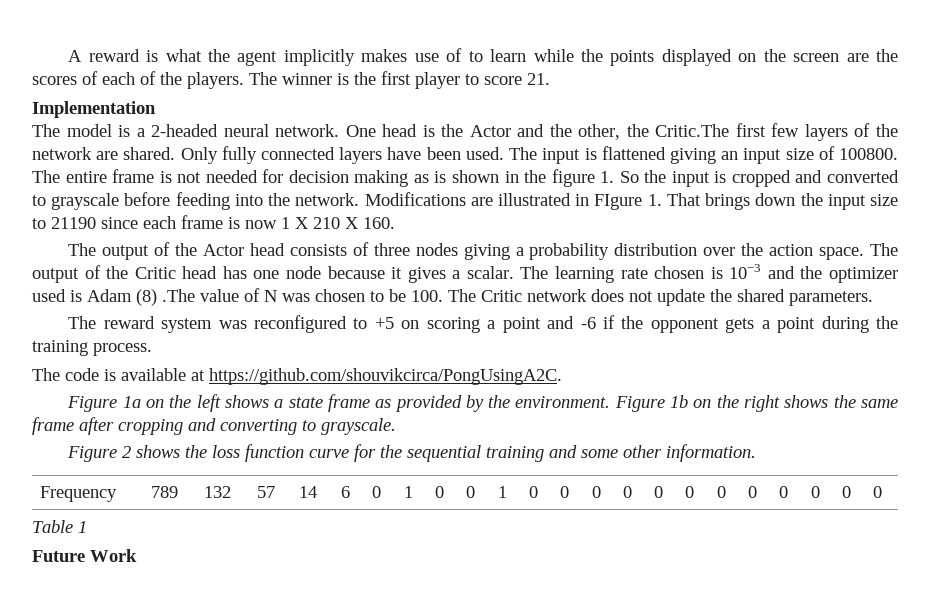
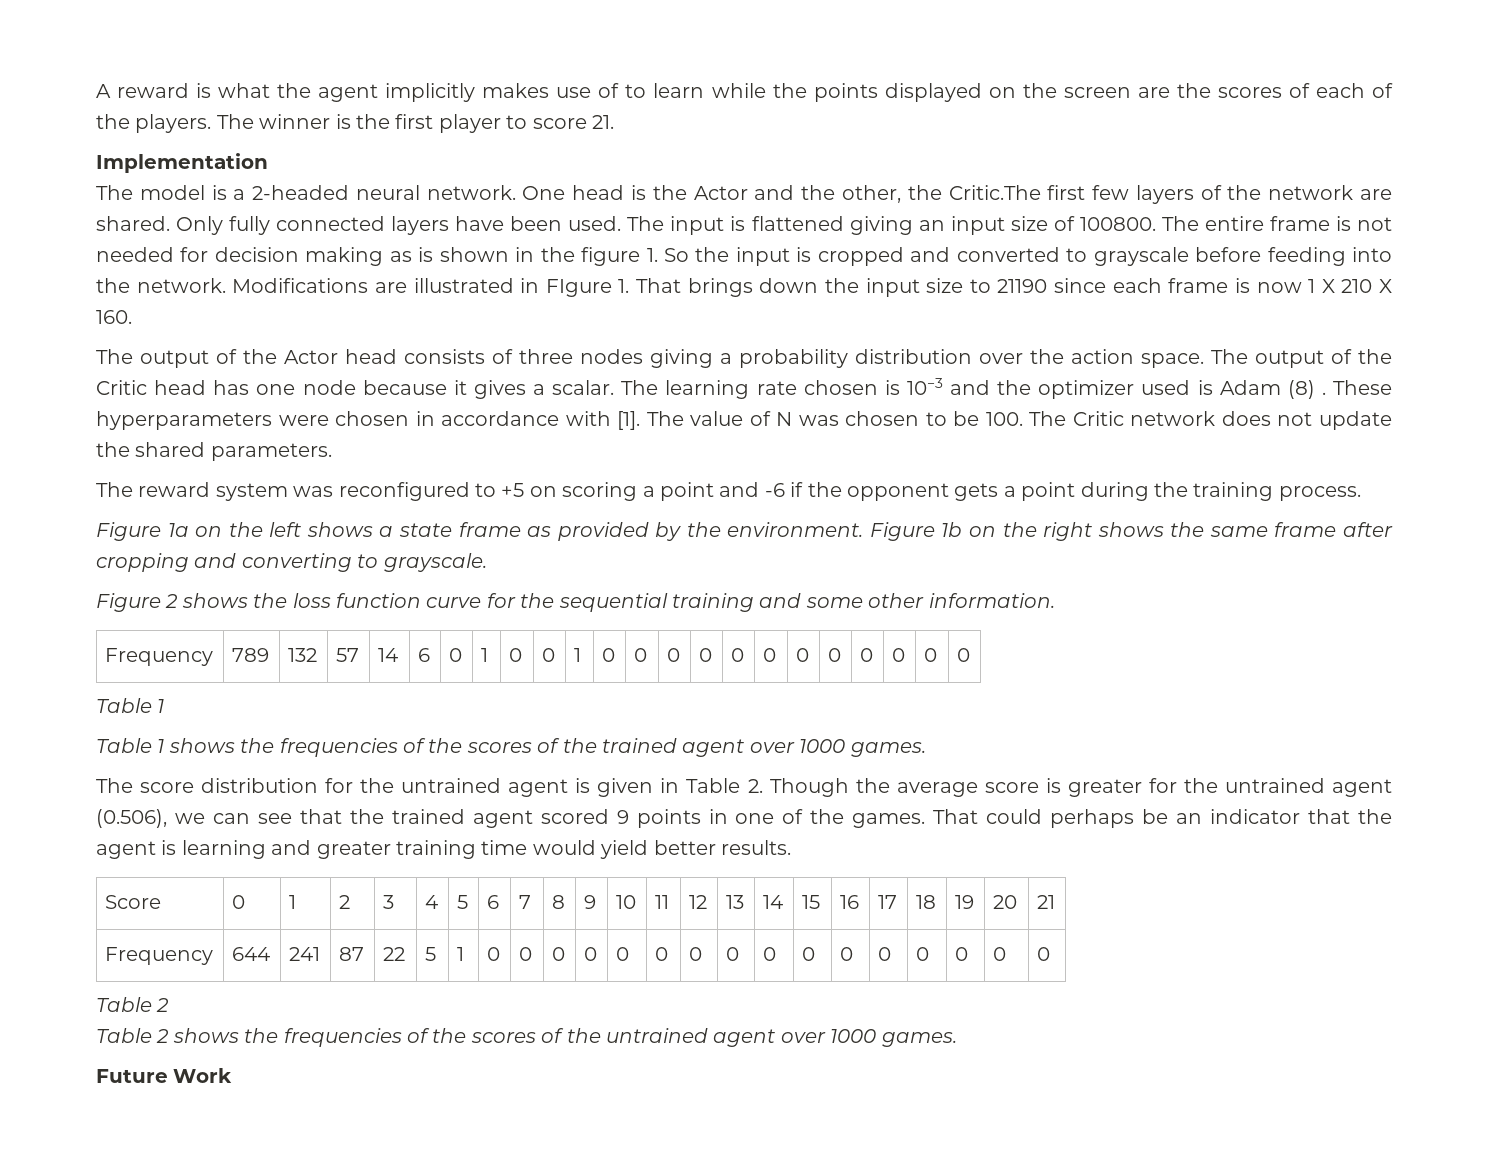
- The learning rate chosen is 10−3 and the optimizer used is Adam (8) .The value of N was chosen to be 100. The Critic network does not update the shared parameters.
+ The learning rate chosen is 10−3 and the optimizer used is Adam (8) . These hyperparameters were chosen in accordance with [1]. The value of N was chosen to be 100. The Critic network does not update the shared parameters.
- The code is available at https://github.com/shouvikcirca/PongUsingA2C.
+ Table 1 shows the frequencies of the scores of the trained agent over 1000 games.
+ The score distribution for the untrained agent is given in Table 2. Though the average score is greater for the untrained agent (0.506), we can see that the trained agent scored 9 points in one of the games. That could perhaps be an indicator that the agent is learning and greater training time would yield better results.
+ Score | 0 | 1 | 2 | 3 | 4 | 5 | 6 | 7 | 8 | 9 | 10 | 11 | 12 | 13 | 14 | 15 | 16 | 17 | 18 | 19 | 20 | 21
+ Frequency | 644 | 241 | 87 | 22 | 5 | 1 | 0 | 0 | 0 | 0 | 0 | 0 | 0 | 0 | 0 | 0 | 0 | 0 | 0 | 0 | 0 | 0
+ Table 2
+ Table 2 shows the frequencies of the scores of the untrained agent over 1000 games.

